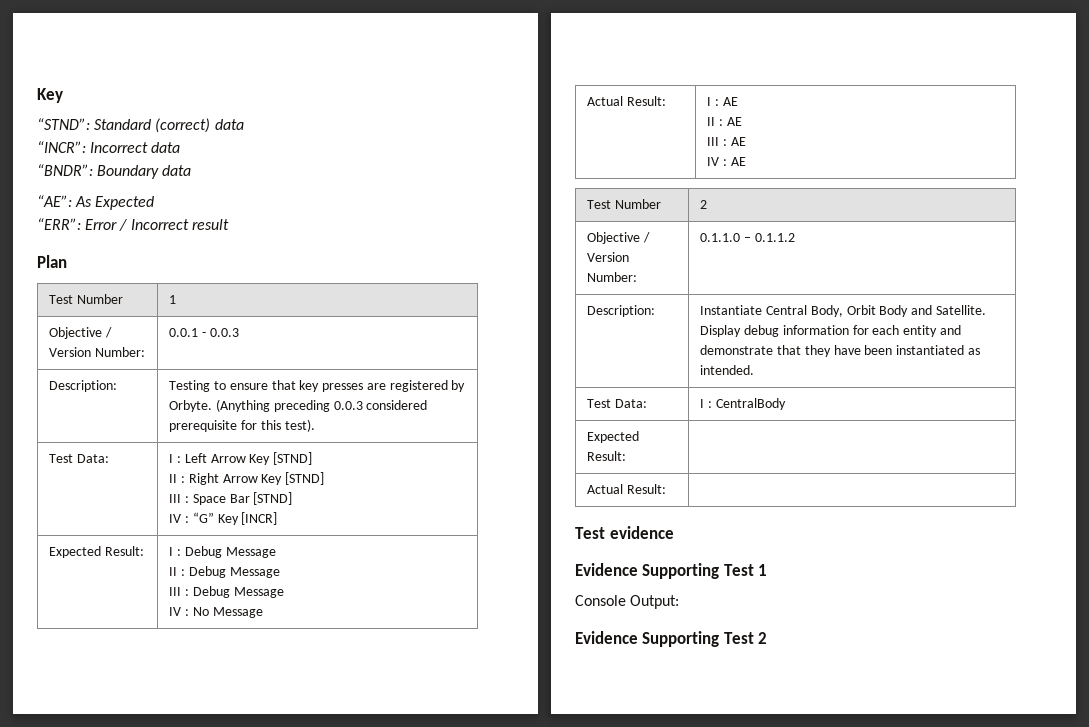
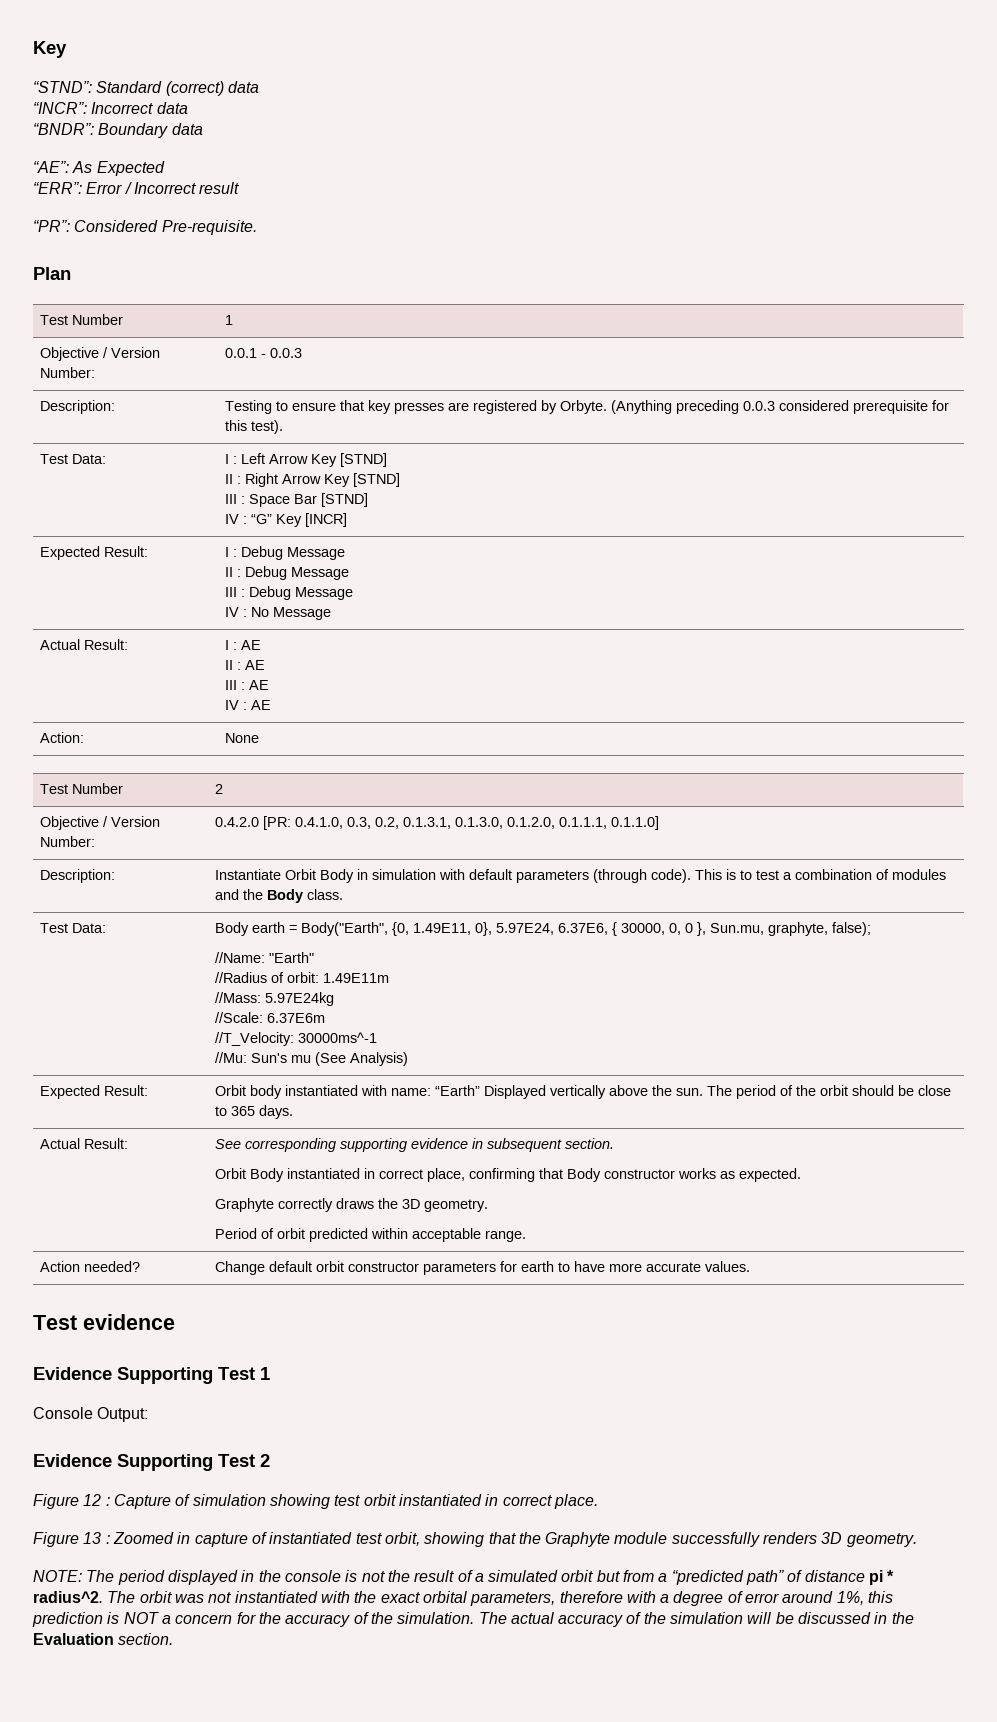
+ “PR”: Considered Pre-requisite.
+ Action: | None
- Objective / Version Number: | 0.1.1.0 – 0.1.1.2
- Description: | Instantiate Central Body, Orbit Body and Satellite. Display debug information for each entity and demonstrate that they have been instantiated as intended.
- Test Data: | I : CentralBody
- Expected Result: |
- Actual Result: |
+ Objective / Version Number: | 0.4.2.0 [PR: 0.4.1.0, 0.3, 0.2, 0.1.3.1, 0.1.3.0, 0.1.2.0, 0.1.1.1, 0.1.1.0]
+ Description: | Instantiate Orbit Body in simulation with default parameters (through code). This is to test a combination of modules and the Body class.
+ Test Data: | Body earth = Body("Earth", {0, 1.49E11, 0}, 5.97E24, 6.37E6, { 30000, 0, 0 }, Sun.mu, graphyte, false);
+ //Name: "Earth"
+ //Radius of orbit: 1.49E11m
+ //Mass: 5.97E24kg
+ //Scale: 6.37E6m
+ //T_Velocity: 30000ms^-1
+ //Mu: Sun's mu (See Analysis)
+ Expected Result: | Orbit body instantiated with name: “Earth” Displayed vertically above the sun. The period of the orbit should be close to 365 days.
+ Actual Result: | See corresponding supporting evidence in subsequent section.
+ Orbit Body instantiated in correct place, confirming that Body constructor works as expected.
+ Graphyte correctly draws the 3D geometry.
+ Period of orbit predicted within acceptable range.
+ Action needed? | Change default orbit constructor parameters for earth to have more accurate values.
+ Figure 12 : Capture of simulation showing test orbit instantiated in correct place.
+ Figure 13 : Zoomed in capture of instantiated test orbit, showing that the Graphyte module successfully renders 3D geometry.
+ NOTE: The period displayed in the console is not the result of a simulated orbit but from a “predicted path” of distance pi * radius^2. The orbit was not instantiated with the exact orbital parameters, therefore with a degree of error around 1%, this prediction is NOT a concern for the accuracy of the simulation. The actual accuracy of the simulation will be discussed in the Evaluation section.

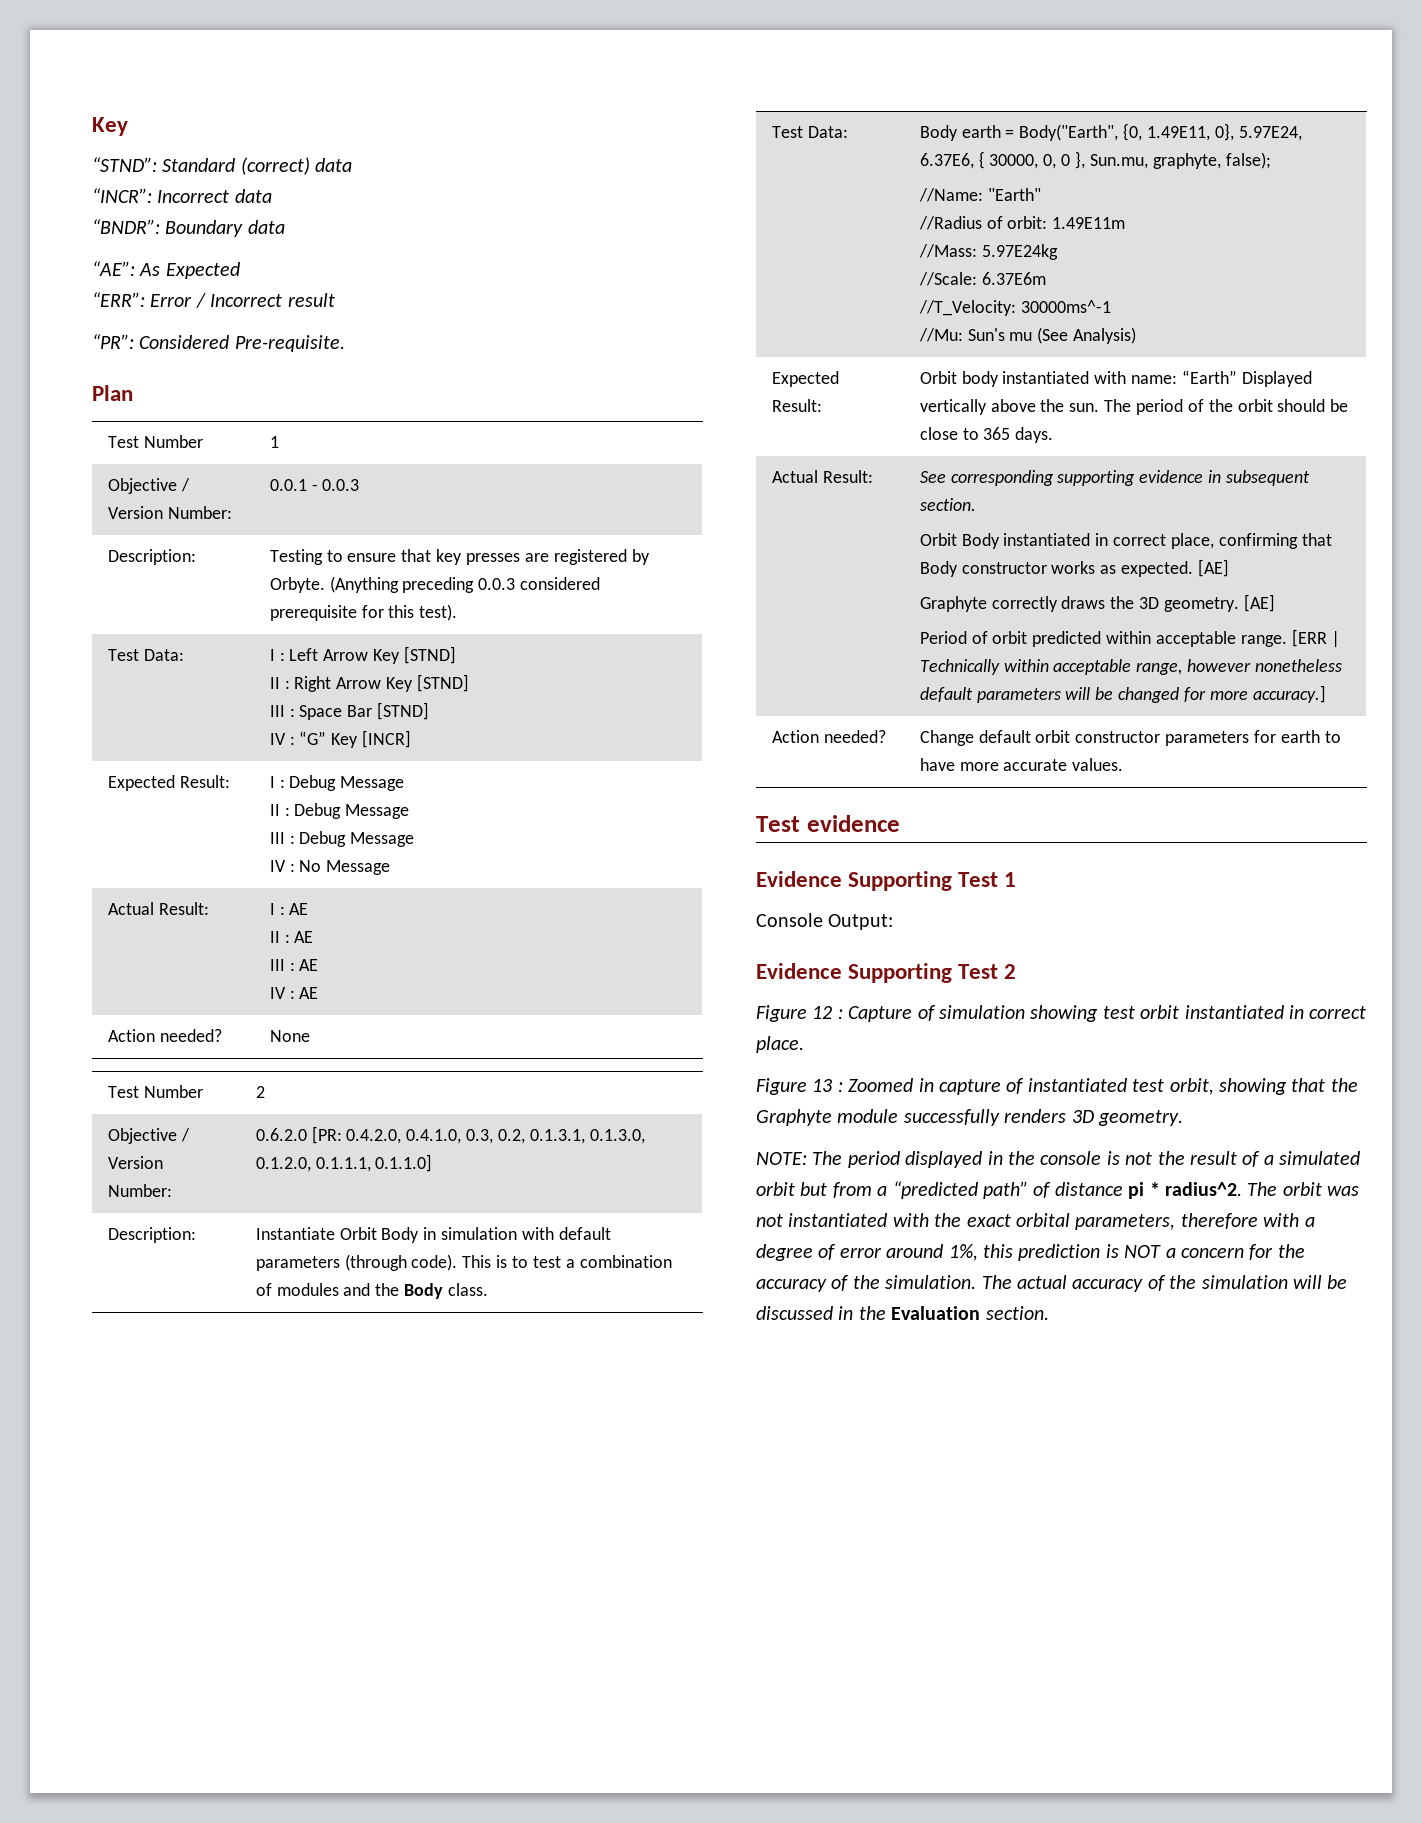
- Action: | None
+ Action needed? | None
- Objective / Version Number: | 0.4.2.0 [PR: 0.4.1.0, 0.3, 0.2, 0.1.3.1, 0.1.3.0, 0.1.2.0, 0.1.1.1, 0.1.1.0]
+ Objective / Version Number: | 0.6.2.0 [PR: 0.4.2.0, 0.4.1.0, 0.3, 0.2, 0.1.3.1, 0.1.3.0, 0.1.2.0, 0.1.1.1, 0.1.1.0]
- Orbit Body instantiated in correct place, confirming that Body constructor works as expected.
+ Orbit Body instantiated in correct place, confirming that Body constructor works as expected. [AE]
- Graphyte correctly draws the 3D geometry.
+ Graphyte correctly draws the 3D geometry. [AE]
+ [ERR | Technically within acceptable range, however nonetheless default parameters will be changed for more accuracy.]

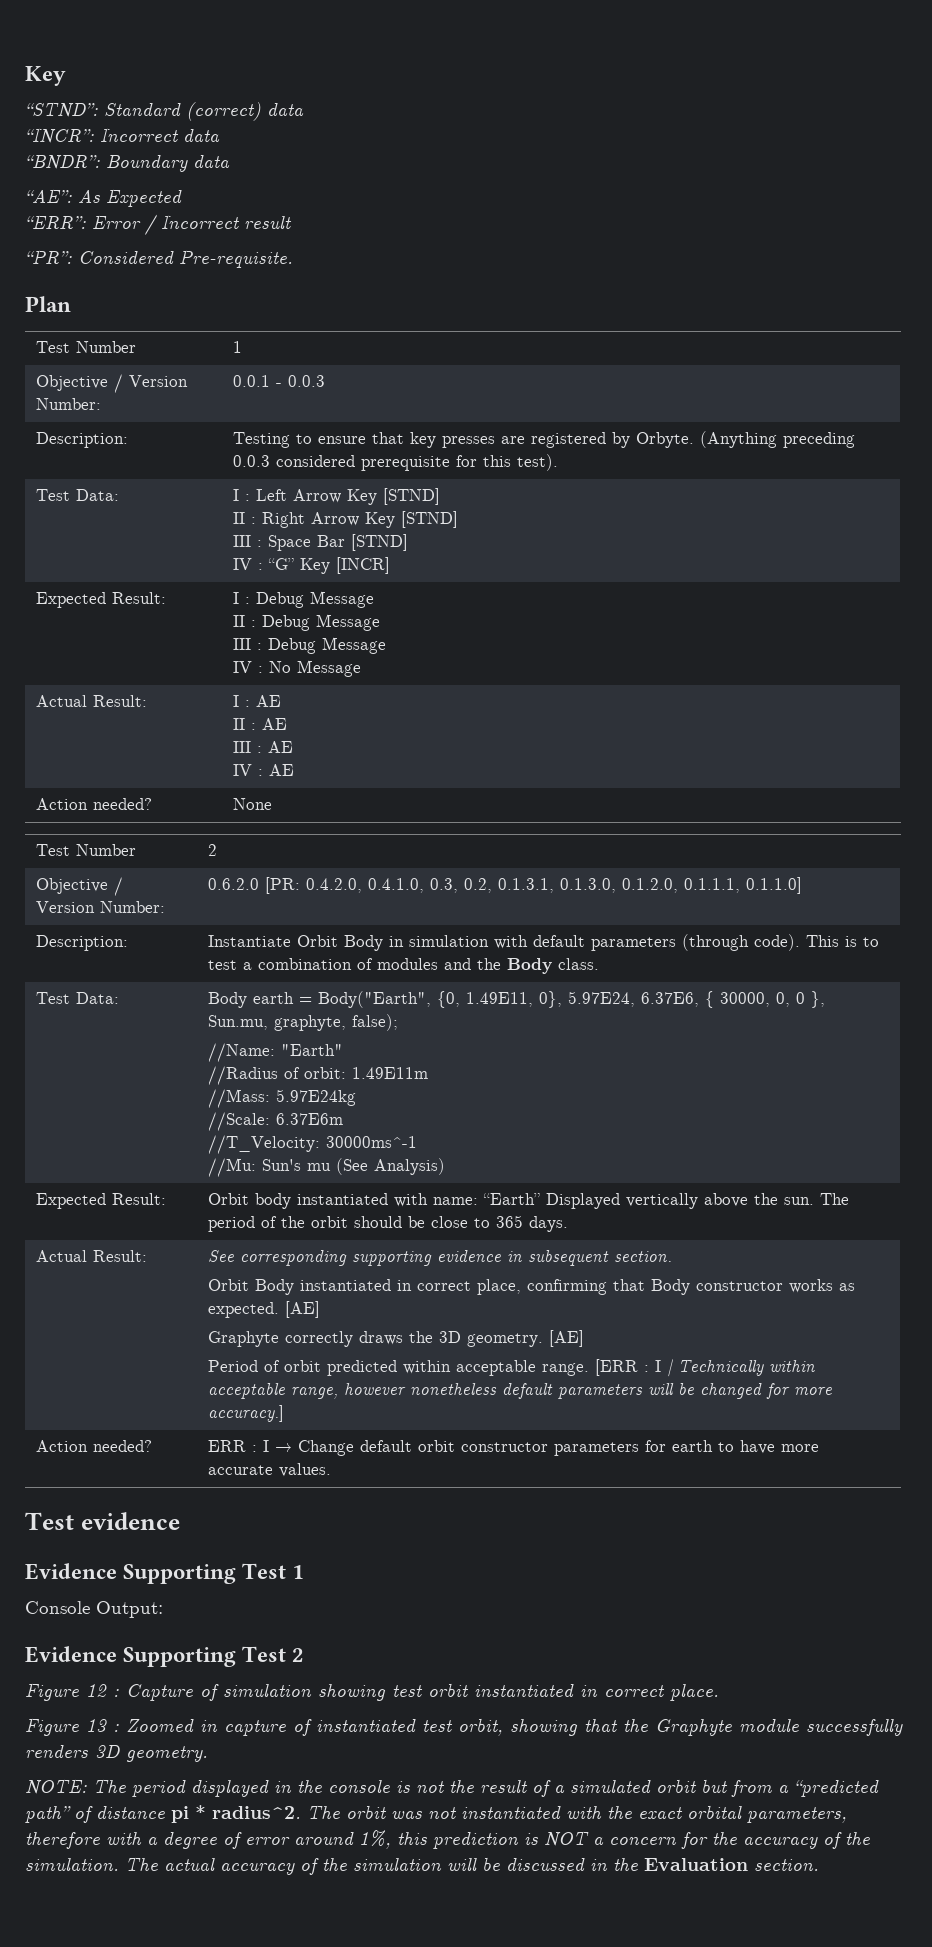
- [ERR | Technically within acceptable range, however nonetheless default parameters will be changed for more accuracy.]
+ [ERR : I | Technically within acceptable range, however nonetheless default parameters will be changed for more accuracy.]
- Action needed? | Change default orbit constructor parameters for earth to have more accurate values.
+ Action needed? | ERR : I → Change default orbit constructor parameters for earth to have more accurate values.

